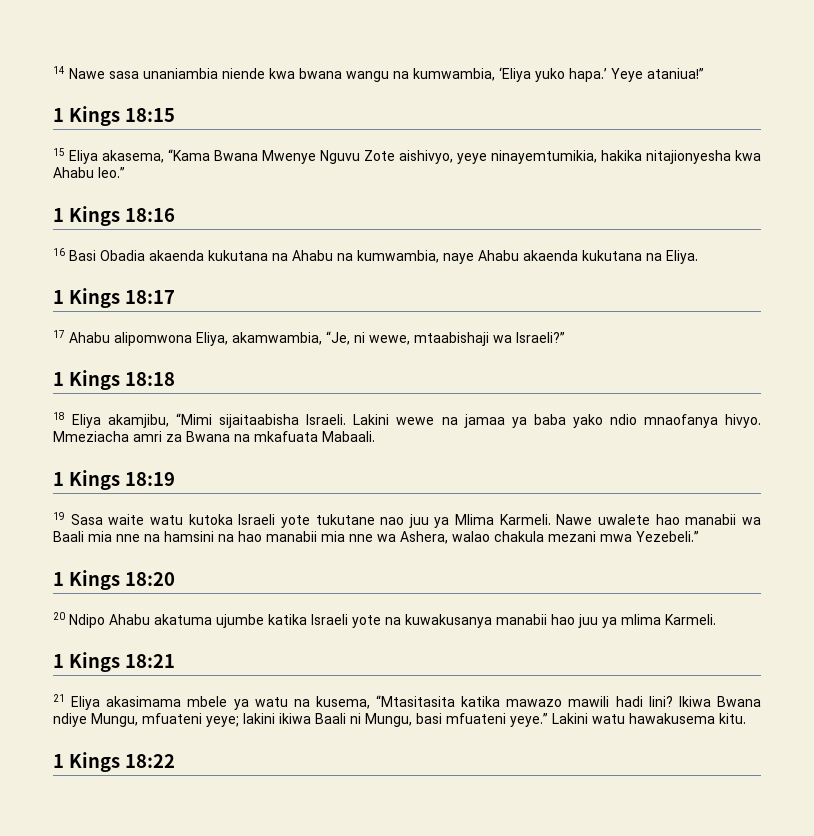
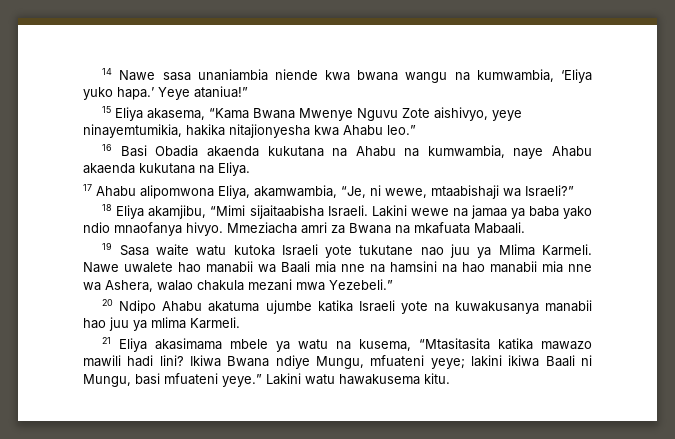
- 1 Kings 18:15
- 1 Kings 18:16
- 1 Kings 18:17
- 1 Kings 18:18
- 1 Kings 18:19
- 1 Kings 18:20
- 1 Kings 18:21
- 1 Kings 18:22

